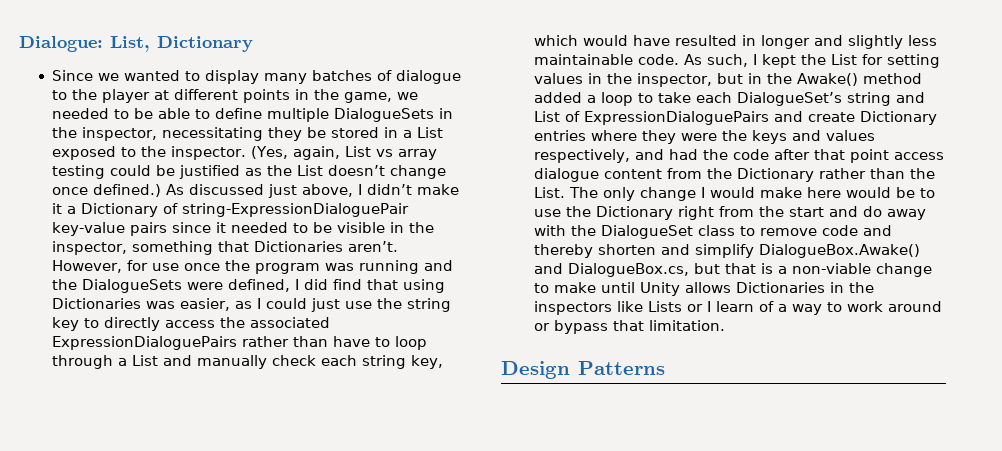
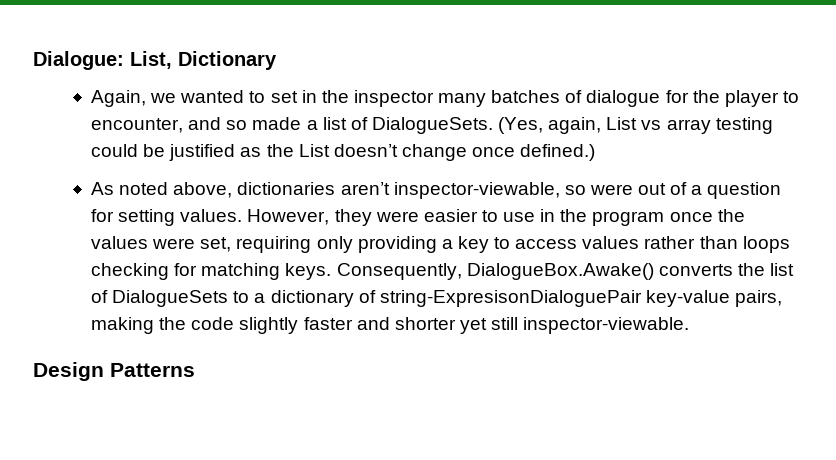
- Since we wanted to display many batches of dialogue to the player at different points in the game, we needed to be able to define multiple DialogueSets in the inspector, necessitating they be stored in a List exposed to the inspector.
+ Again, we wanted to set in the inspector many batches of dialogue for the player to encounter, and so made a list of DialogueSets.
- (Yes, again, List vs array testing could be justified as the List doesn’t change once defined.) As discussed just above, I didn’t make it a Dictionary of string-ExpressionDialoguePair key-value pairs since it needed to be visible in the inspector, something that Dictionaries aren’t. However, for use once the program was running and the DialogueSets were defined, I did find that using Dictionaries was easier, as I could just use the string key to directly access the associated ExpressionDialoguePairs rather than have to loop through a List and manually check each string key, which would have resulted in longer and slightly less maintainable code. As such, I kept the List for setting values in the inspector, but in the Awake() method added a loop to take each DialogueSet’s string and List of ExpressionDialoguePairs and create Dictionary entries where they were the keys and values respectively, and had the code after that point access dialogue content from the Dictionary rather than the List. The only change I would make here would be to use the Dictionary right from the start and do away with the DialogueSet class to remove code and thereby shorten and simplify DialogueBox.Awake() and DialogueBox.cs, but that is a non-viable change to make until Unity allows Dictionaries in the inspectors like Lists or I learn of a way to work around or bypass that limitation.
+ (Yes, again, List vs array testing could be justified as the List doesn’t change once defined.)
+ As noted above, dictionaries aren’t inspector-viewable, so were out of a question for setting values. However, they were easier to use in the program once the values were set, requiring only providing a key to access values rather than loops checking for matching keys. Consequently, DialogueBox.Awake() converts the list of DialogueSets to a dictionary of string-ExpresisonDialoguePair key-value pairs, making the code slightly faster and shorter yet still inspector-viewable.

